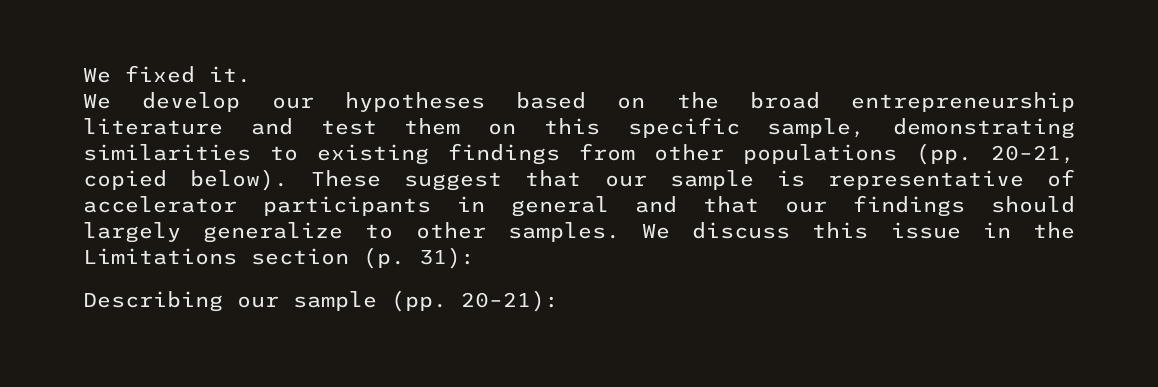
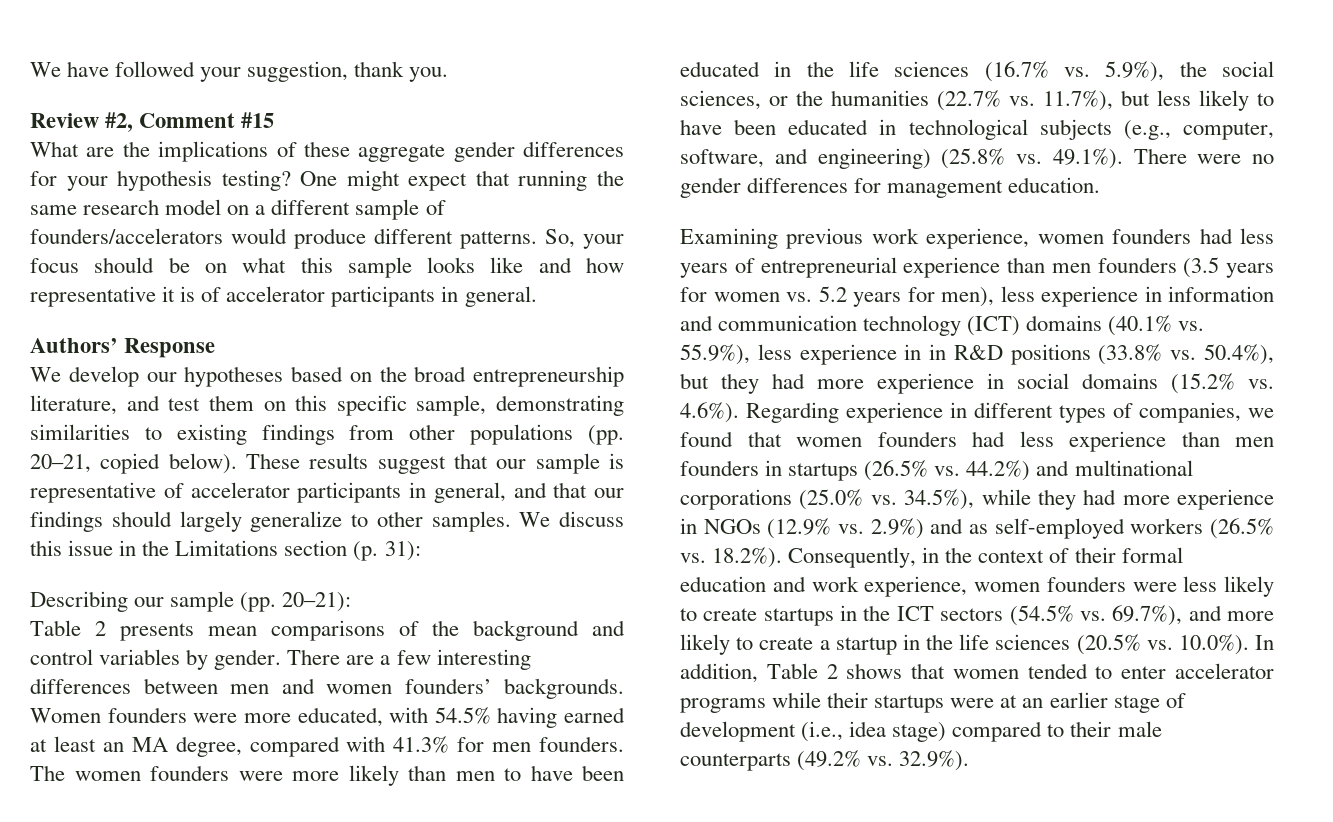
- We fixed it.
+ We have followed your suggestion, thank you.
+ Review #2, Comment #15
+ What are the implications of these aggregate gender differences for your hypothesis testing? One might expect that running the same research model on a different sample of founders/accelerators would produce different patterns. So, your focus should be on what this sample looks like and how representative it is of accelerator participants in general.
+ Authors’ Response
- We develop our hypotheses based on the broad entrepreneurship literature and test them on this specific sample, demonstrating similarities to existing findings from other populations (pp. 20–21, copied below).
+ We develop our hypotheses based on the broad entrepreneurship literature, and test them on this specific sample, demonstrating similarities to existing findings from other populations (pp. 20–21, copied below).
- These suggest that our sample is representative of accelerator participants in general and that our findings should largely generalize to other samples.
+ These results suggest that our sample is representative of accelerator participants in general, and that our findings should largely generalize to other samples.
+ Table 2 presents mean comparisons of the background and control variables by gender. There are a few interesting differences between men and women founders’ backgrounds. Women founders were more educated, with 54.5% having earned at least an MA degree, compared with 41.3% for men founders. The women founders were more likely than men to have been educated in the life sciences (16.7% vs. 5.9%), the social sciences, or the humanities (22.7% vs. 11.7%), but less likely to have been educated in technological subjects (e.g., computer, software, and engineering) (25.8% vs. 49.1%). There were no gender differences for management education.
+ Examining previous work experience, women founders had less years of entrepreneurial experience than men founders (3.5 years for women vs. 5.2 years for men), less experience in information and communication technology (ICT) domains (40.1% vs. 55.9%), less experience in in R&D positions (33.8% vs. 50.4%), but they had more experience in social domains (15.2% vs. 4.6%). Regarding experience in different types of companies, we found that women founders had less experience than men founders in startups (26.5% vs. 44.2%) and multinational corporations (25.0% vs. 34.5%), while they had more experience in NGOs (12.9% vs. 2.9%) and as self-employed workers (26.5% vs. 18.2%). Consequently, in the context of their formal education and work experience, women founders were less likely to create startups in the ICT sectors (54.5% vs. 69.7%), and more likely to create a startup in the life sciences (20.5% vs. 10.0%). In addition, Table 2 shows that women tended to enter accelerator programs while their startups were at an earlier stage of development (i.e., idea stage) compared to their male counterparts (49.2% vs. 32.9%).

